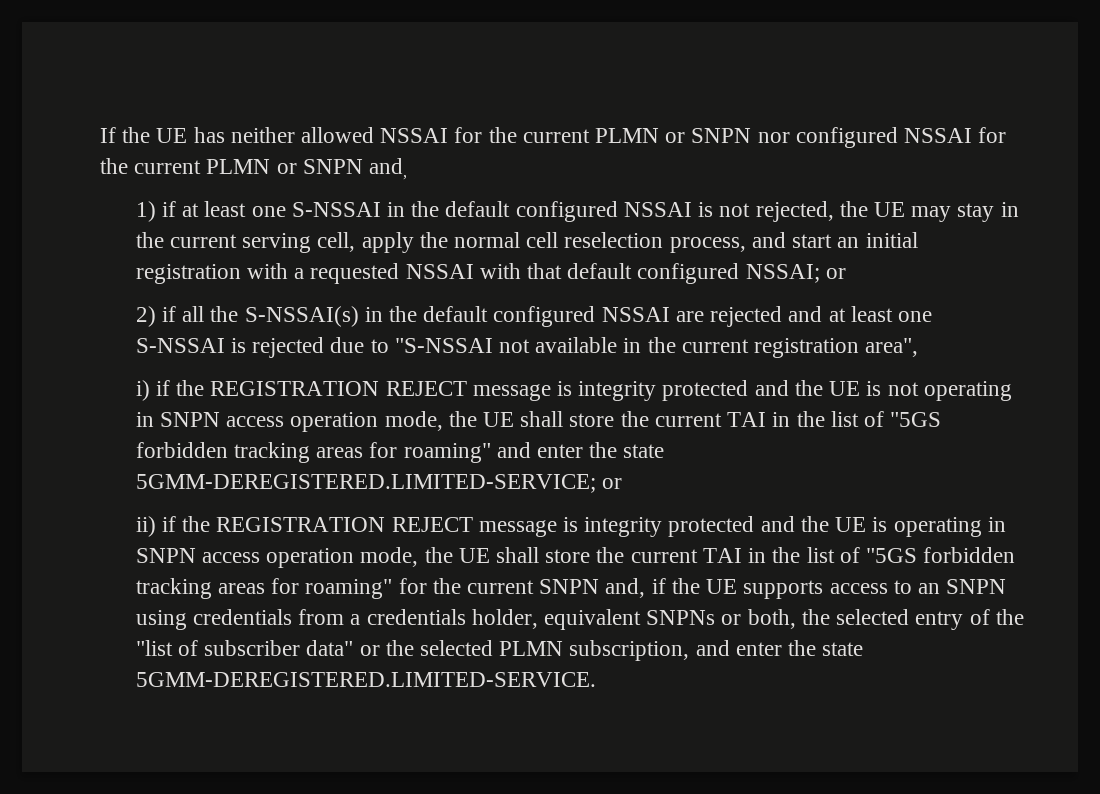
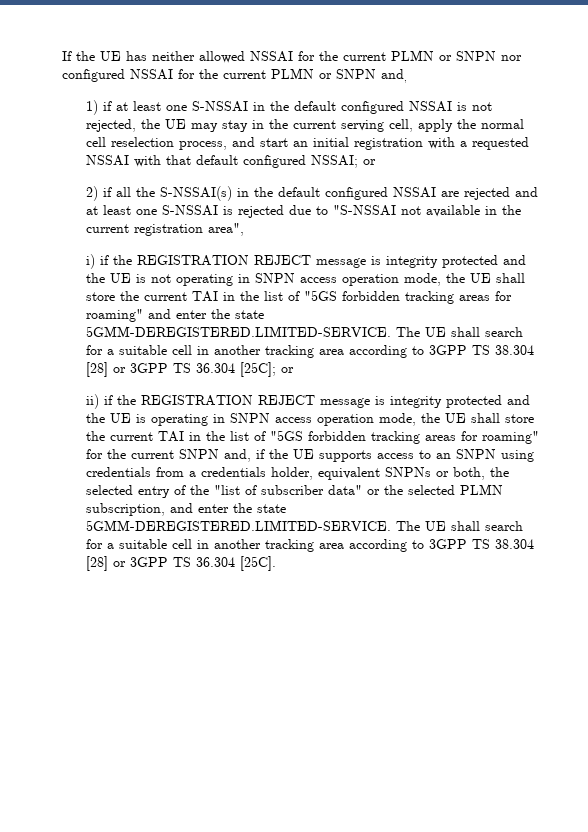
- i) if the REGISTRATION REJECT message is integrity protected and the UE is not operating in SNPN access operation mode, the UE shall store the current TAI in the list of "5GS forbidden tracking areas for roaming" and enter the state 5GMM-DEREGISTERED.LIMITED-SERVICE; or
+ i) if the REGISTRATION REJECT message is integrity protected and the UE is not operating in SNPN access operation mode, the UE shall store the current TAI in the list of "5GS forbidden tracking areas for roaming" and enter the state 5GMM-DEREGISTERED.LIMITED-SERVICE. The UE shall search for a suitable cell in another tracking area according to 3GPP TS 38.304 [28] or 3GPP TS 36.304 [25C]; or
- ii) if the REGISTRATION REJECT message is integrity protected and the UE is operating in SNPN access operation mode, the UE shall store the current TAI in the list of "5GS forbidden tracking areas for roaming" for the current SNPN and, if the UE supports access to an SNPN using credentials from a credentials holder, equivalent SNPNs or both, the selected entry of the "list of subscriber data" or the selected PLMN subscription, and enter the state 5GMM-DEREGISTERED.LIMITED-SERVICE.
+ ii) if the REGISTRATION REJECT message is integrity protected and the UE is operating in SNPN access operation mode, the UE shall store the current TAI in the list of "5GS forbidden tracking areas for roaming" for the current SNPN and, if the UE supports access to an SNPN using credentials from a credentials holder, equivalent SNPNs or both, the selected entry of the "list of subscriber data" or the selected PLMN subscription, and enter the state 5GMM-DEREGISTERED.LIMITED-SERVICE. The UE shall search for a suitable cell in another tracking area according to 3GPP TS 38.304 [28] or 3GPP TS 36.304 [25C].

